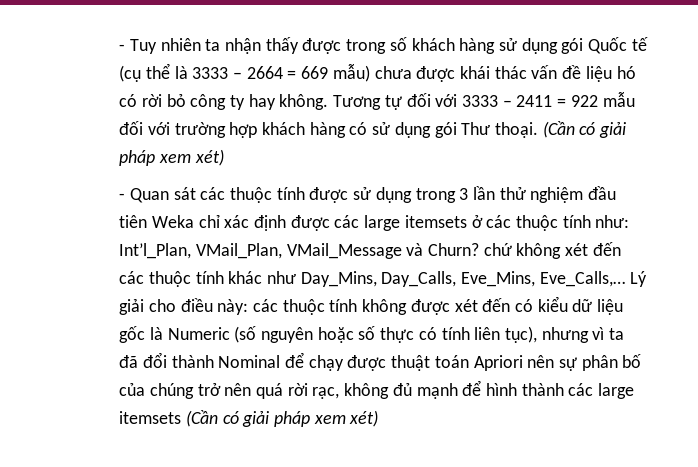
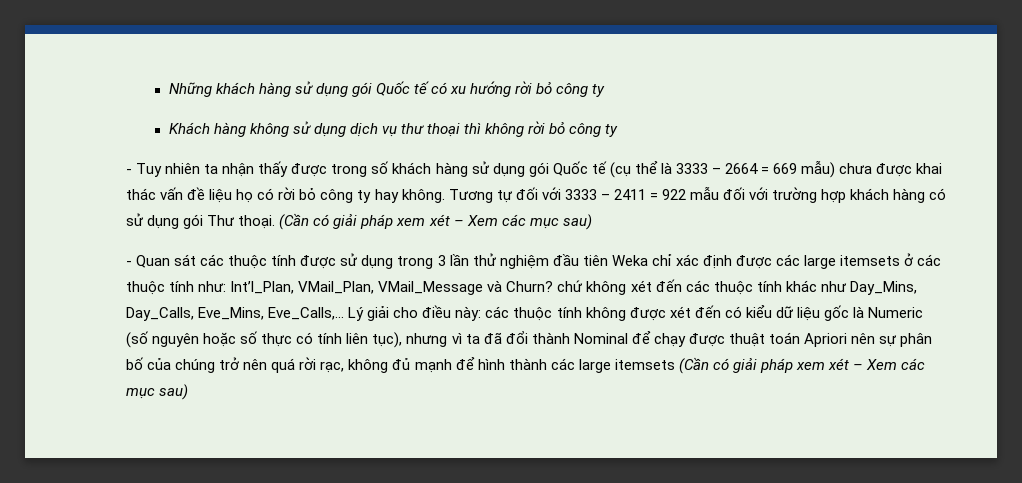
+ Những khách hàng sử dụng gói Quốc tế có xu hướng rời bỏ công ty
+ Khách hàng không sử dụng dịch vụ thư thoại thì không rời bỏ công ty
- - Tuy nhiên ta nhận thấy được trong số khách hàng sử dụng gói Quốc tế (cụ thể là 3333 – 2664 = 669 mẫu) chưa được khái thác vấn đề liệu hó có rời bỏ công ty hay không.
+ - Tuy nhiên ta nhận thấy được trong số khách hàng sử dụng gói Quốc tế (cụ thể là 3333 – 2664 = 669 mẫu) chưa được khai thác vấn đề liệu họ có rời bỏ công ty hay không.
- Tương tự đối với 3333 – 2411 = 922 mẫu đối với trường hợp khách hàng có sử dụng gói Thư thoại. (Cần có giải pháp xem xét)
+ Tương tự đối với 3333 – 2411 = 922 mẫu đối với trường hợp khách hàng có sử dụng gói Thư thoại. (Cần có giải pháp xem xét – Xem các mục sau)
- các thuộc tính không được xét đến có kiểu dữ liệu gốc là Numeric (số nguyên hoặc số thực có tính liên tục), nhưng vì ta đã đổi thành Nominal để chạy được thuật toán Apriori nên sự phân bố của chúng trở nên quá rời rạc, không đủ mạnh để hình thành các large itemsets (Cần có giải pháp xem xét)
+ các thuộc tính không được xét đến có kiểu dữ liệu gốc là Numeric (số nguyên hoặc số thực có tính liên tục), nhưng vì ta đã đổi thành Nominal để chạy được thuật toán Apriori nên sự phân bố của chúng trở nên quá rời rạc, không đủ mạnh để hình thành các large itemsets (Cần có giải pháp xem xét – Xem các mục sau)

